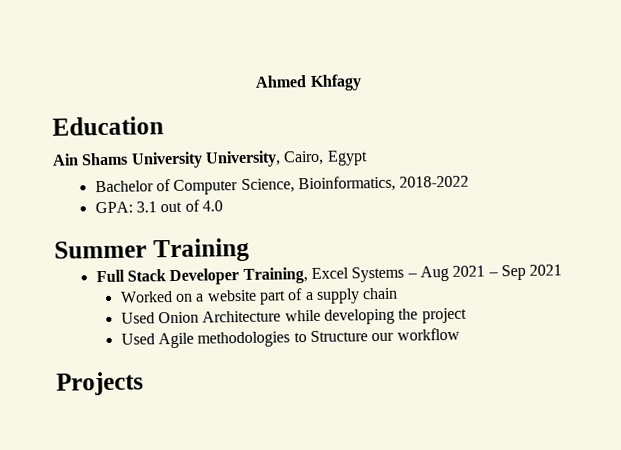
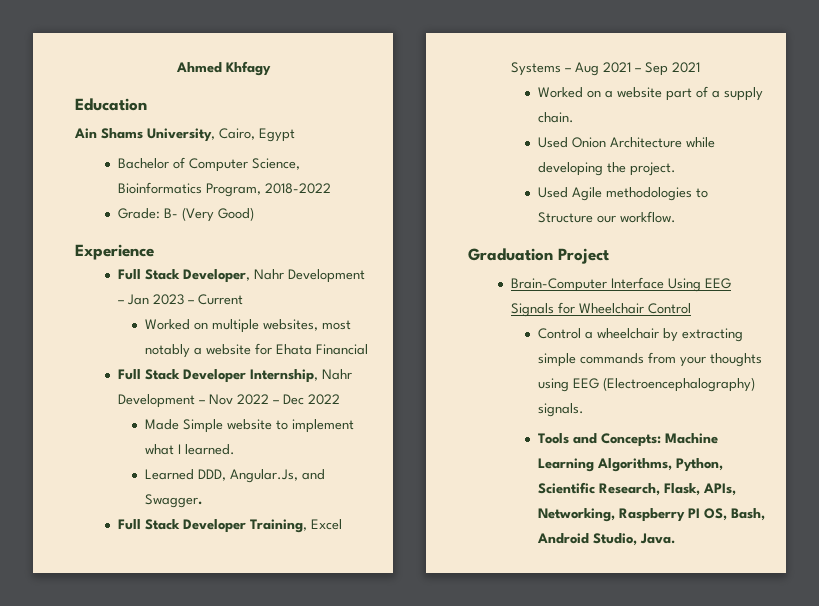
- Ain Shams University University, Cairo, Egypt
+ Ain Shams University, Cairo, Egypt
- Bachelor of Computer Science, Bioinformatics, 2018-2022
+ Bachelor of Computer Science, Bioinformatics Program, 2018-2022
- GPA: 3.1 out of 4.0
- Summer Training
+ Grade: B- (Very Good)
+ Experience
+ Full Stack Developer, Nahr Development – Jan 2023 – Current
+ Worked on multiple websites, most notably a website for Ehata Financial
+ Full Stack Developer Internship, Nahr Development – Nov 2022 – Dec 2022
+ Made Simple website to implement what I learned.
+ Learned DDD, Angular.Js, and Swagger.
- Worked on a website part of a supply chain
+ Worked on a website part of a supply chain.
- Used Onion Architecture while developing the project
+ Used Onion Architecture while developing the project.
- Used Agile methodologies to Structure our workflow
- Projects
+ Used Agile methodologies to Structure our workflow.
+ Graduation Project
+ Brain-Computer Interface Using EEG Signals for Wheelchair Control
+ Control a wheelchair by extracting simple commands from your thoughts using EEG (Electroencephalography) signals.
+ Tools and Concepts: Machine Learning Algorithms, Python, Scientific Research, Flask, APIs, Networking, Raspberry PI OS, Bash, Android Studio, Java.

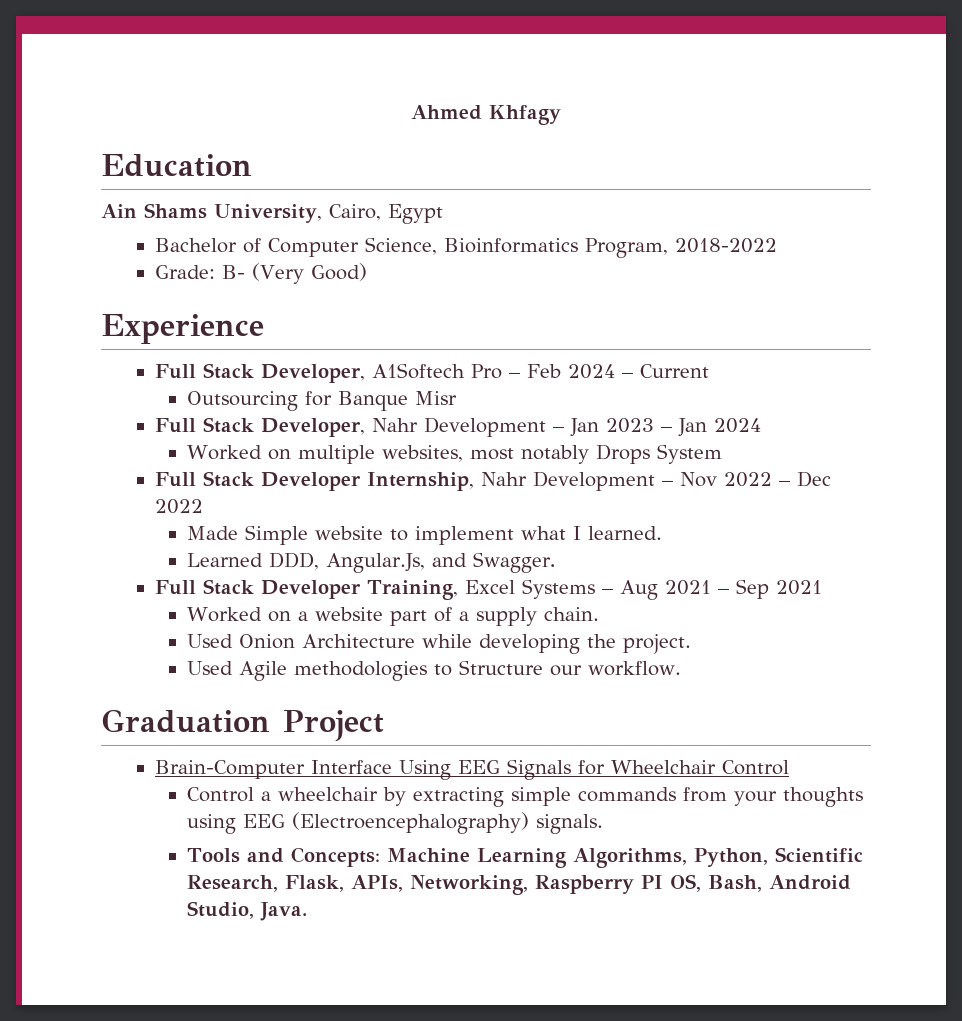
+ Full Stack Developer, A1Softech Pro – Feb 2024 – Current
+ Outsourcing for Banque Misr
- Full Stack Developer, Nahr Development – Jan 2023 – Current
+ Full Stack Developer, Nahr Development – Jan 2023 – Jan 2024
- Worked on multiple websites, most notably a website for Ehata Financial
+ Worked on multiple websites, most notably Drops System

